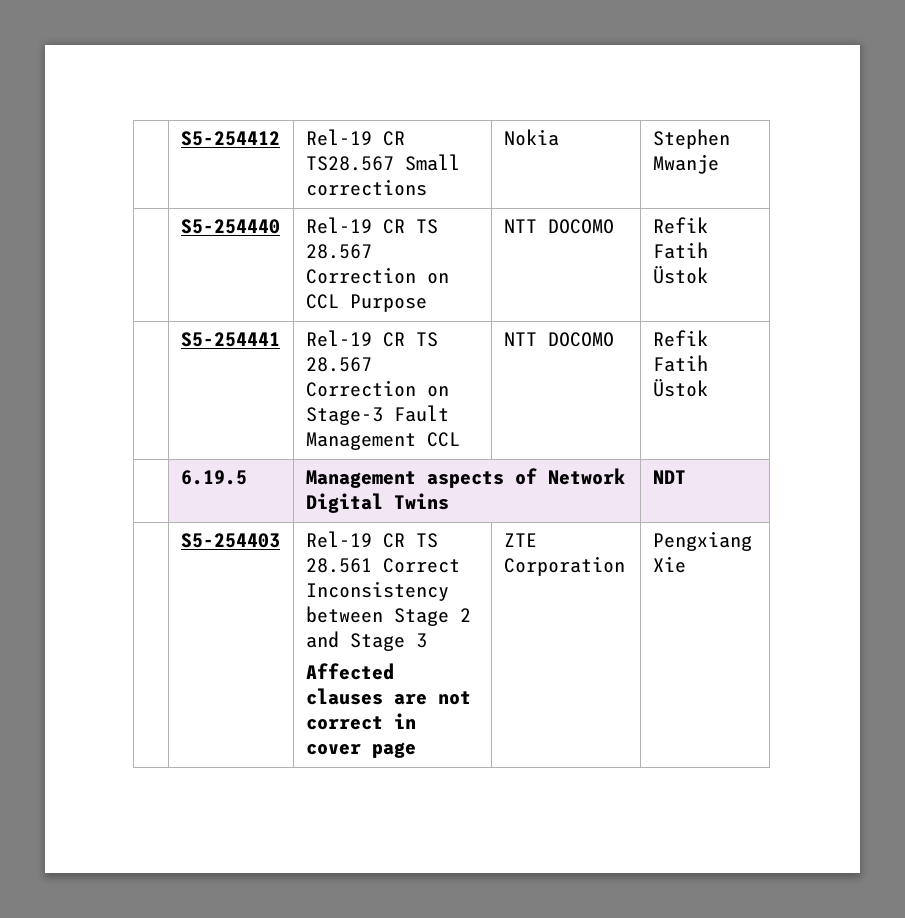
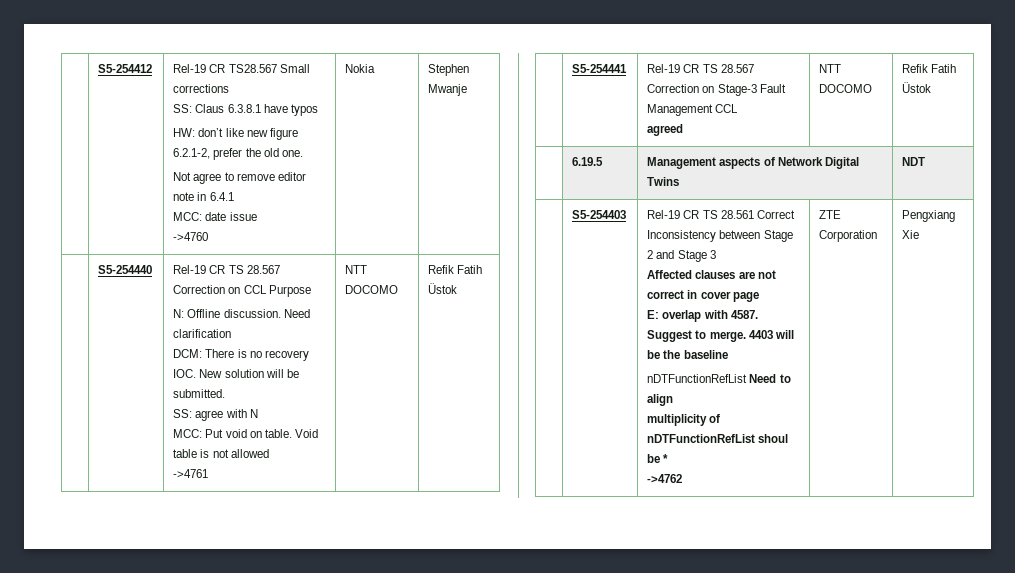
- | S5-254412 | Rel-19 CR TS28.567 Small corrections | Nokia | Stephen Mwanje
+ | S5-254412 | Rel-19 CR TS28.567 Small corrections
+ SS: Claus 6.3.8.1 have typos
+ HW: don’t like new figure 6.2.1-2, prefer the old one.
+ Not agree to remove editor note in 6.4.1
+ MCC: date issue
+ ->4760 | Nokia | Stephen Mwanje
+ N: Offline discussion. Need clarification
+ DCM: There is no recovery IOC. New solution will be submitted.
+ SS: agree with N
+ MCC: Put void on table. Void table is not allowed
+ ->4761
- | S5-254441 | Rel-19 CR TS 28.567 Correction on Stage-3 Fault Management CCL | NTT DOCOMO | Refik Fatih Üstok
+ | S5-254441 | Rel-19 CR TS 28.567 Correction on Stage-3 Fault Management CCL
+ agreed | NTT DOCOMO | Refik Fatih Üstok
+ E: overlap with 4587. Suggest to merge. 4403 will be the baseline
+ nDTFunctionRefList Need to align
+ multiplicity of nDTFunctionRefList shoul be *
+ ->4762

